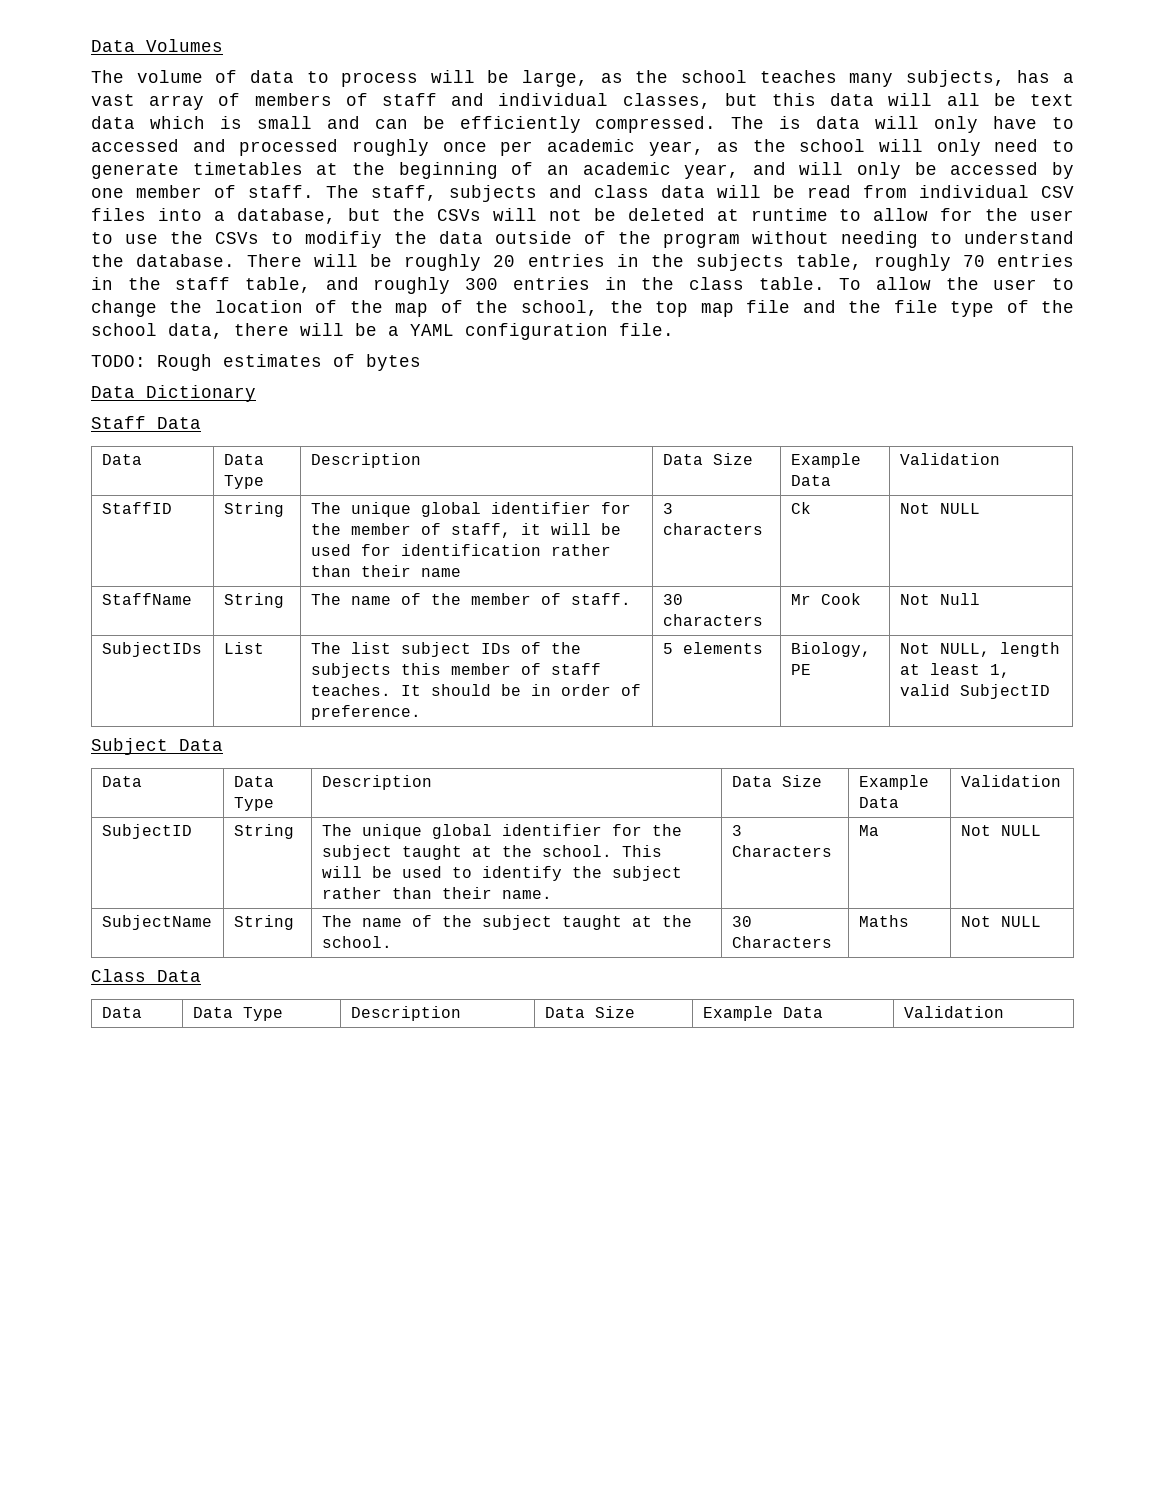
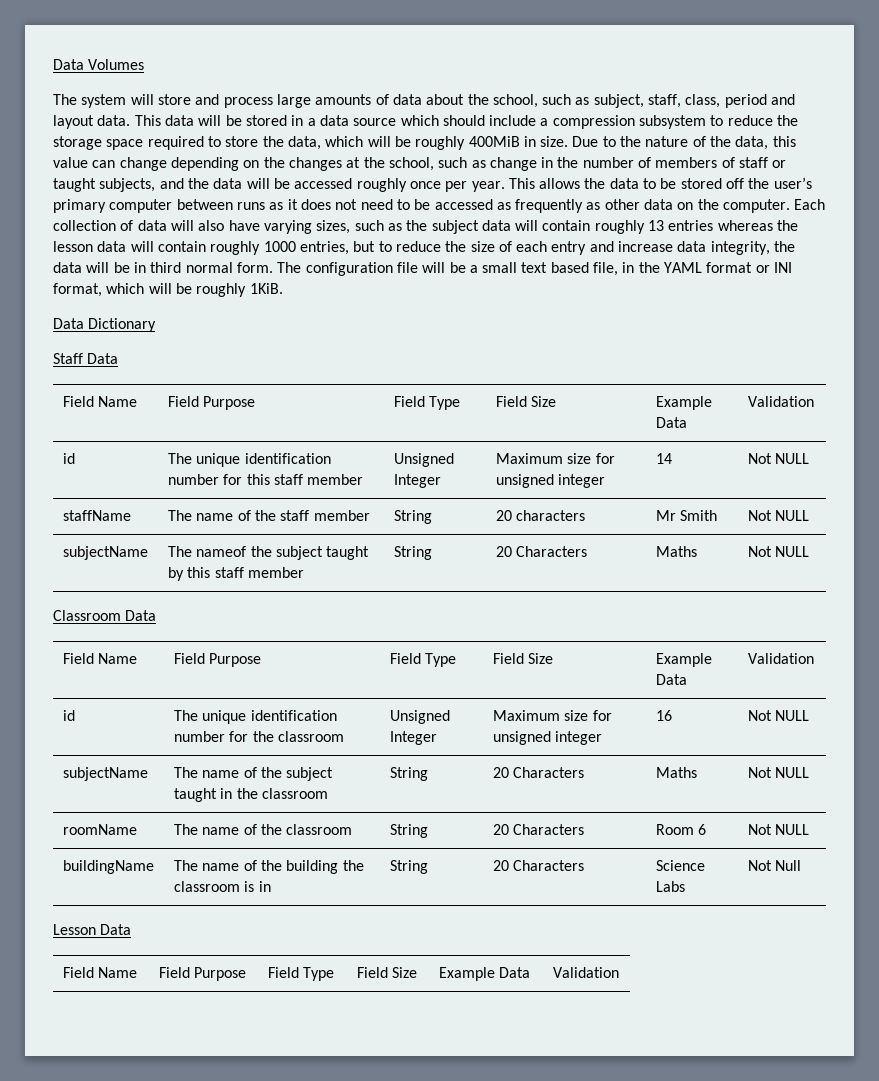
- The volume of data to process will be large, as the school teaches many subjects, has a vast array of members of staff and individual classes, but this data will all be text data which is small and can be efficiently compressed. The is data will only have to accessed and processed roughly once per academic year, as the school will only need to generate timetables at the beginning of an academic year, and will only be accessed by one member of staff. The staff, subjects and class data will be read from individual CSV files into a database, but the CSVs will not be deleted at runtime to allow for the user to use the CSVs to modifiy the data outside of the program without needing to understand the database. There will be roughly 20 entries in the subjects table, roughly 70 entries in the staff table, and roughly 300 entries in the class table. To allow the user to change the location of the map of the school, the top map file and the file type of the school data, there will be a YAML configuration file.
- TODO: Rough estimates of bytes
+ The system will store and process large amounts of data about the school, such as subject, staff, class, period and layout data. This data will be stored in a data source which should include a compression subsystem to reduce the storage space required to store the data, which will be roughly 400MiB in size. Due to the nature of the data, this value can change depending on the changes at the school, such as change in the number of members of staff or taught subjects, and the data will be accessed roughly once per year. This allows the data to be stored off the user’s primary computer between runs as it does not need to be accessed as frequently as other data on the computer. Each collection of data will also have varying sizes, such as the subject data will contain roughly 13 entries whereas the lesson data will contain roughly 1000 entries, but to reduce the size of each entry and increase data integrity, the data will be in third normal form. The configuration file will be a small text based file, in the YAML format or INI format, which will be roughly 1KiB.
  Staff Data
- Data | Data Type | Description | Data Size | Example Data | Validation
- StaffID | String | The unique global identifier for the member of staff, it will be used for identification rather than their name | 3 characters | Ck | Not NULL
- StaffName | String | The name of the member of staff. | 30 characters | Mr Cook | Not Null
- SubjectIDs | List | The list subject IDs of the subjects this member of staff teaches. It should be in order of preference. | 5 elements | Biology, PE | Not NULL, length at least 1, valid SubjectID
- Subject Data
- Data | Data Type | Description | Data Size | Example Data | Validation
- SubjectID | String | The unique global identifier for the subject taught at the school. This will be used to identify the subject rather than their name. | 3 Characters | Ma | Not NULL
- SubjectName | String | The name of the subject taught at the school. | 30 Characters | Maths | Not NULL
- Class Data
- Data | Data Type | Description | Data Size | Example Data | Validation
+ Field Name | Field Purpose | Field Type | Field Size | Example Data | Validation
+ id | The unique identification number for this staff member | Unsigned Integer | Maximum size for unsigned integer | 14 | Not NULL
+ staffName | The name of the staff member | String | 20 characters | Mr Smith | Not NULL
+ subjectName | The nameof the subject taught by this staff member | String | 20 Characters | Maths | Not NULL
+ Classroom Data
+ Field Name | Field Purpose | Field Type | Field Size | Example Data | Validation
+ id | The unique identification number for the classroom | Unsigned Integer | Maximum size for unsigned integer | 16 | Not NULL
+ subjectName | The name of the subject taught in the classroom | String | 20 Characters | Maths | Not NULL
+ roomName | The name of the classroom | String | 20 Characters | Room 6 | Not NULL
+ buildingName | The name of the building the classroom is in | String | 20 Characters | Science Labs | Not Null
+ Lesson Data
+ Field Name | Field Purpose | Field Type | Field Size | Example Data | Validation

